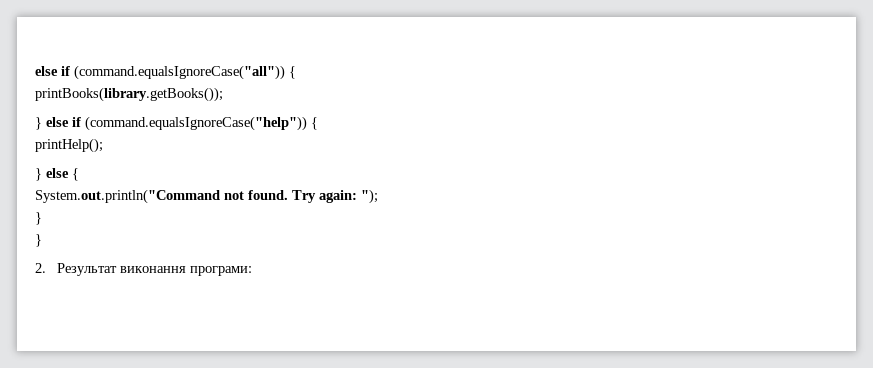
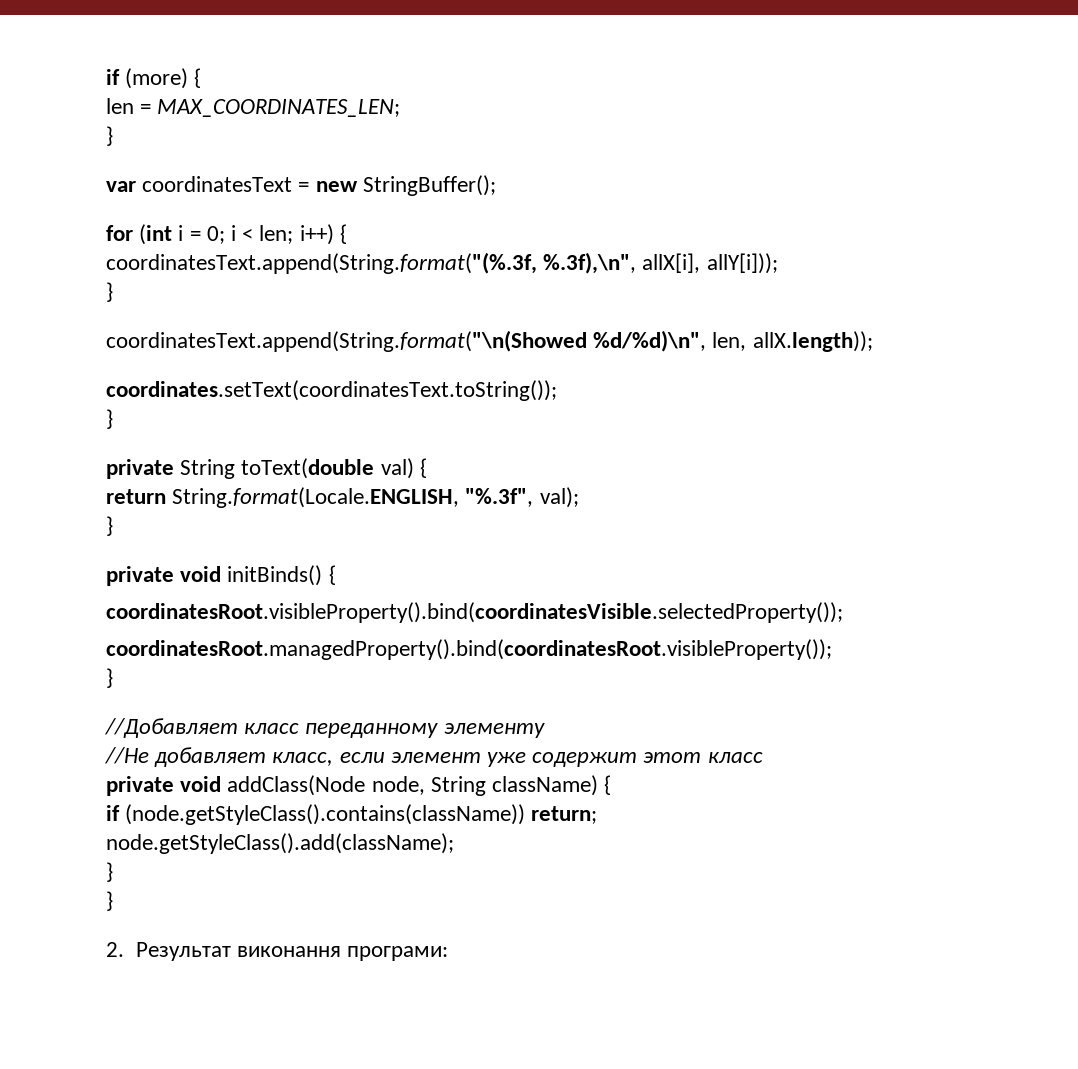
- else if (command.equalsIgnoreCase("all")) {
- printBooks(library.getBooks());
- } else if (command.equalsIgnoreCase("help")) {
- printHelp();
- } else {
- System.out.println("Command not found. Try again: ");
+ if (more) {
+ len = MAX_COORDINATES_LEN;
+ }
+ var coordinatesText = new StringBuffer();
+ for (int i = 0; i < len; i++) {
+ coordinatesText.append(String.format("(%.3f, %.3f),\n", allX[i], allY[i]));
+ }
+ coordinatesText.append(String.format("\n(Showed %d/%d)\n", len, allX.length));
+ coordinates.setText(coordinatesText.toString());
+ }
+ private String toText(double val) {
+ return String.format(Locale.ENGLISH, "%.3f", val);
+ }
+ private void initBinds() {
+ coordinatesRoot.visibleProperty().bind(coordinatesVisible.selectedProperty());
+ coordinatesRoot.managedProperty().bind(coordinatesRoot.visibleProperty());
+ }
+ //Добавляет класс переданному элементу
+ //Не добавляет класс, если элемент уже содержит этот класс
+ private void addClass(Node node, String className) {
+ if (node.getStyleClass().contains(className)) return;
+ node.getStyleClass().add(className);

